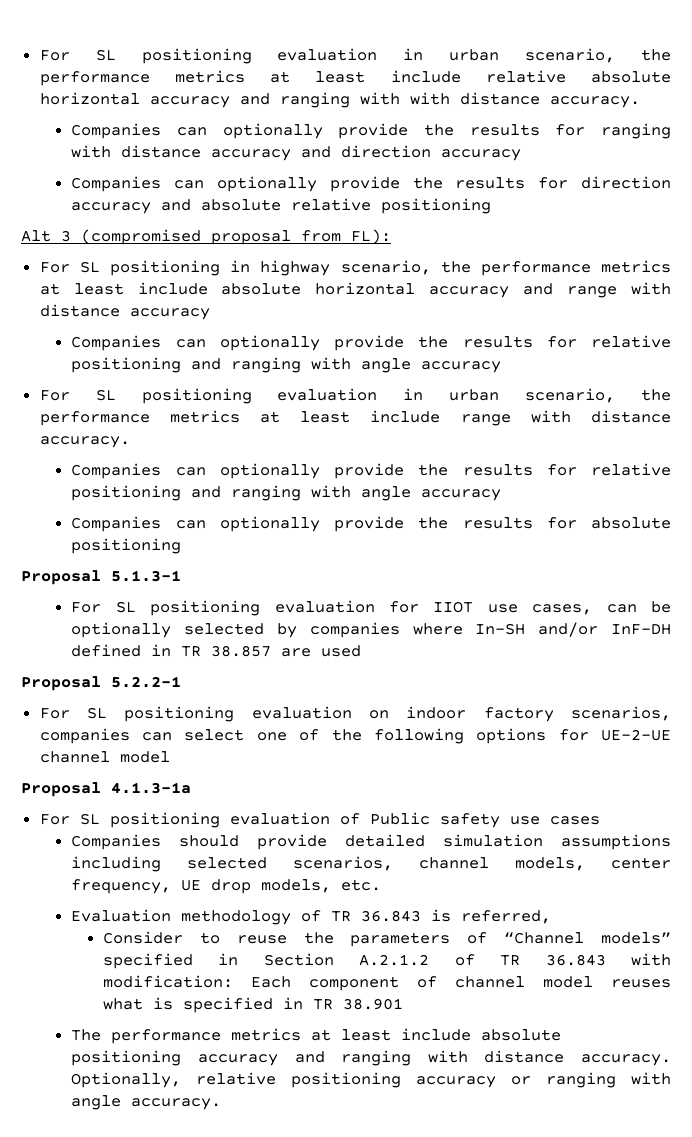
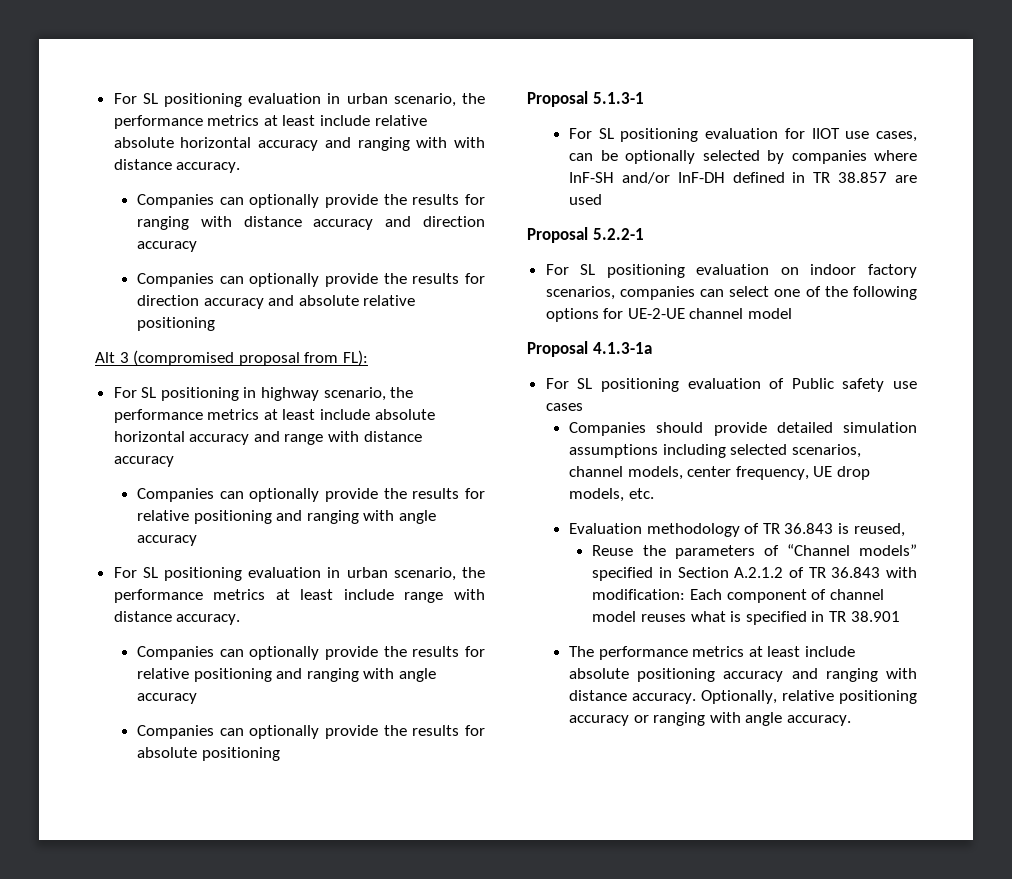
- For SL positioning evaluation for IIOT use cases, can be optionally selected by companies where In-SH and/or InF-DH defined in TR 38.857 are used
+ For SL positioning evaluation for IIOT use cases, can be optionally selected by companies where InF-SH and/or InF-DH defined in TR 38.857 are used
- Evaluation methodology of TR 36.843 is referred,
- Consider to reuse the parameters of “Channel models” specified in Section A.2.1.2 of TR 36.843 with modification: Each component of channel model reuses what is specified in TR 38.901
+ Evaluation methodology of TR 36.843 is reused,
+ Reuse the parameters of “Channel models” specified in Section A.2.1.2 of TR 36.843 with modification: Each component of channel model reuses what is specified in TR 38.901

